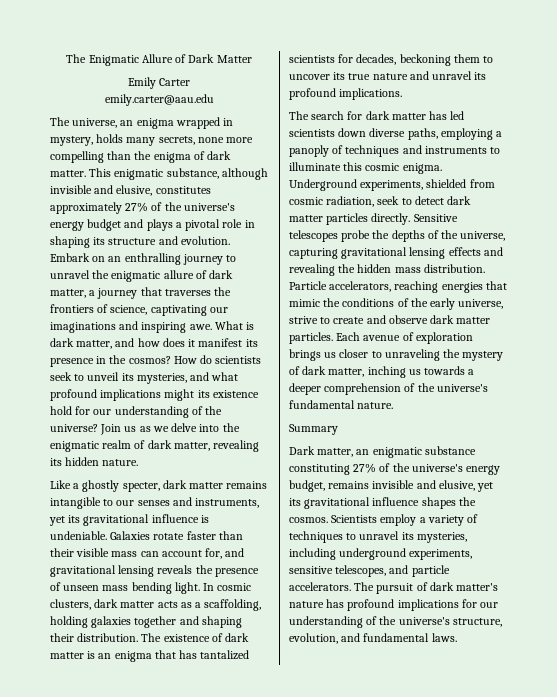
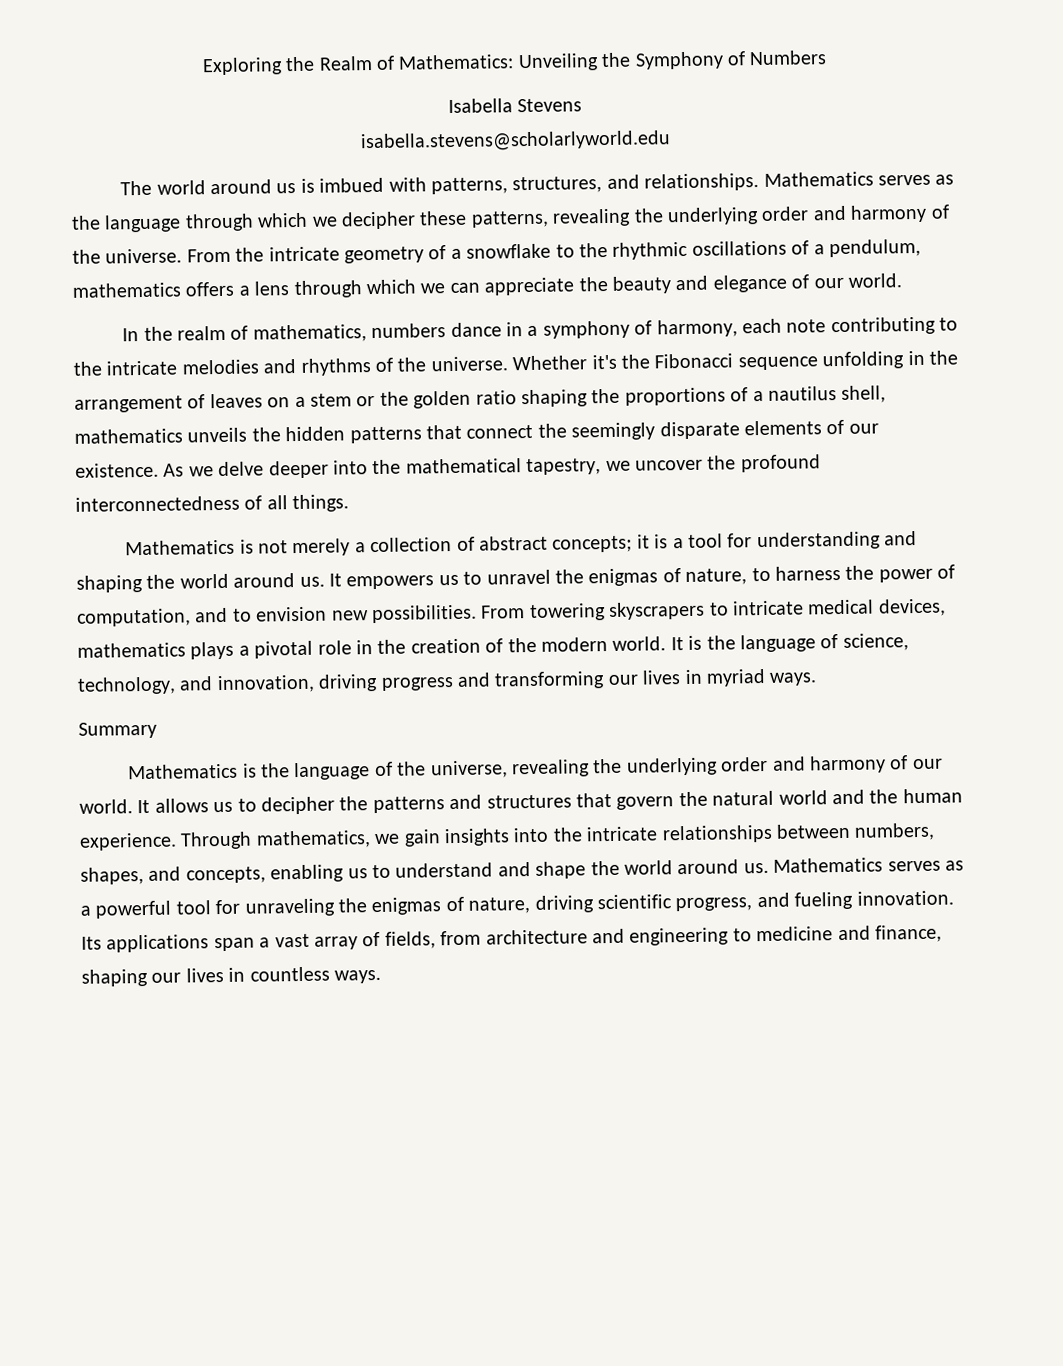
- The Enigmatic Allure of Dark Matter
- Emily Carter
- emily.carter@aau.edu
- The universe, an enigma wrapped in mystery, holds many secrets, none more compelling than the enigma of dark matter. This enigmatic substance, although invisible and elusive, constitutes approximately 27% of the universe's energy budget and plays a pivotal role in shaping its structure and evolution. Embark on an enthralling journey to unravel the enigmatic allure of dark matter, a journey that traverses the frontiers of science, captivating our imaginations and inspiring awe. What is dark matter, and how does it manifest its presence in the cosmos? How do scientists seek to unveil its mysteries, and what profound implications might its existence hold for our understanding of the universe? Join us as we delve into the enigmatic realm of dark matter, revealing its hidden nature.
- Like a ghostly specter, dark matter remains intangible to our senses and instruments, yet its gravitational influence is undeniable. Galaxies rotate faster than their visible mass can account for, and gravitational lensing reveals the presence of unseen mass bending light. In cosmic clusters, dark matter acts as a scaffolding, holding galaxies together and shaping their distribution. The existence of dark matter is an enigma that has tantalized scientists for decades, beckoning them to uncover its true nature and unravel its profound implications.
- The search for dark matter has led scientists down diverse paths, employing a panoply of techniques and instruments to illuminate this cosmic enigma. Underground experiments, shielded from cosmic radiation, seek to detect dark matter particles directly. Sensitive telescopes probe the depths of the universe, capturing gravitational lensing effects and revealing the hidden mass distribution. Particle accelerators, reaching energies that mimic the conditions of the early universe, strive to create and observe dark matter particles. Each avenue of exploration brings us closer to unraveling the mystery of dark matter, inching us towards a deeper comprehension of the universe's fundamental nature.
+ Exploring the Realm of Mathematics: Unveiling the Symphony of Numbers
+ Isabella Stevens
+ isabella.stevens@scholarlyworld.edu
+ The world around us is imbued with patterns, structures, and relationships. Mathematics serves as the language through which we decipher these patterns, revealing the underlying order and harmony of the universe. From the intricate geometry of a snowflake to the rhythmic oscillations of a pendulum, mathematics offers a lens through which we can appreciate the beauty and elegance of our world.
+ In the realm of mathematics, numbers dance in a symphony of harmony, each note contributing to the intricate melodies and rhythms of the universe. Whether it's the Fibonacci sequence unfolding in the arrangement of leaves on a stem or the golden ratio shaping the proportions of a nautilus shell, mathematics unveils the hidden patterns that connect the seemingly disparate elements of our existence. As we delve deeper into the mathematical tapestry, we uncover the profound interconnectedness of all things.
+ Mathematics is not merely a collection of abstract concepts; it is a tool for understanding and shaping the world around us. It empowers us to unravel the enigmas of nature, to harness the power of computation, and to envision new possibilities. From towering skyscrapers to intricate medical devices, mathematics plays a pivotal role in the creation of the modern world. It is the language of science, technology, and innovation, driving progress and transforming our lives in myriad ways.
  Summary
- Dark matter, an enigmatic substance constituting 27% of the universe's energy budget, remains invisible and elusive, yet its gravitational influence shapes the cosmos. Scientists employ a variety of techniques to unravel its mysteries, including underground experiments, sensitive telescopes, and particle accelerators. The pursuit of dark matter's nature has profound implications for our understanding of the universe's structure, evolution, and fundamental laws.
+ Mathematics is the language of the universe, revealing the underlying order and harmony of our world. It allows us to decipher the patterns and structures that govern the natural world and the human experience. Through mathematics, we gain insights into the intricate relationships between numbers, shapes, and concepts, enabling us to understand and shape the world around us. Mathematics serves as a powerful tool for unraveling the enigmas of nature, driving scientific progress, and fueling innovation. Its applications span a vast array of fields, from architecture and engineering to medicine and finance, shaping our lives in countless ways.

